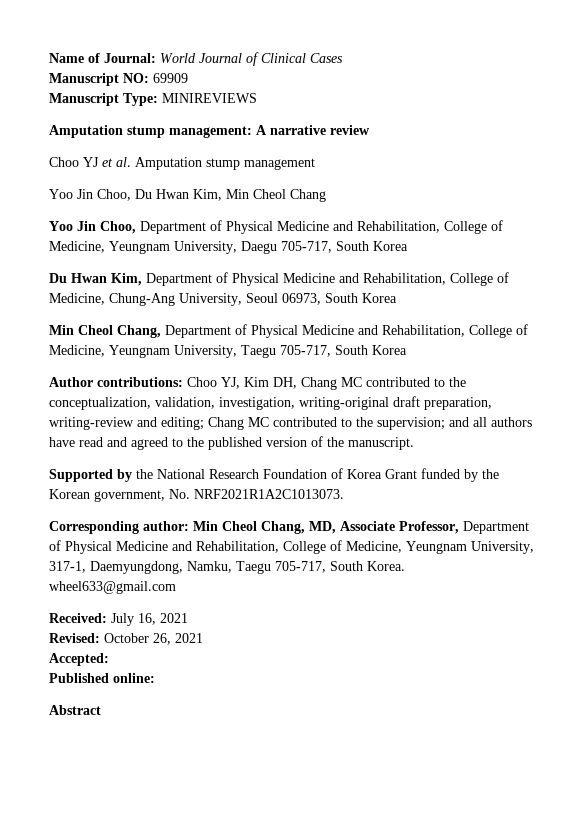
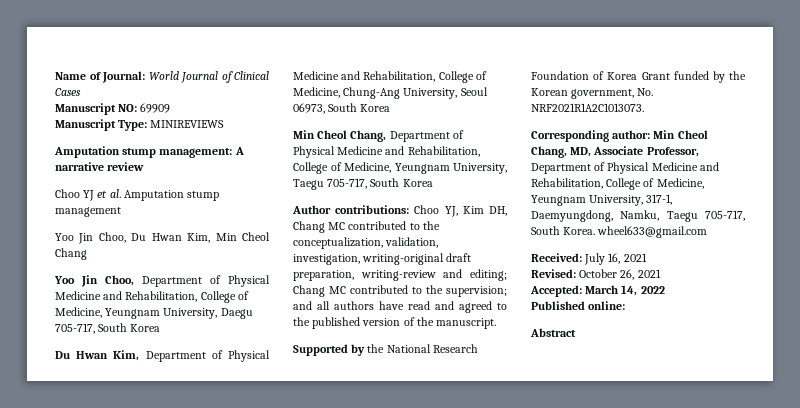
- Accepted:
+ Accepted: March 14, 2022

